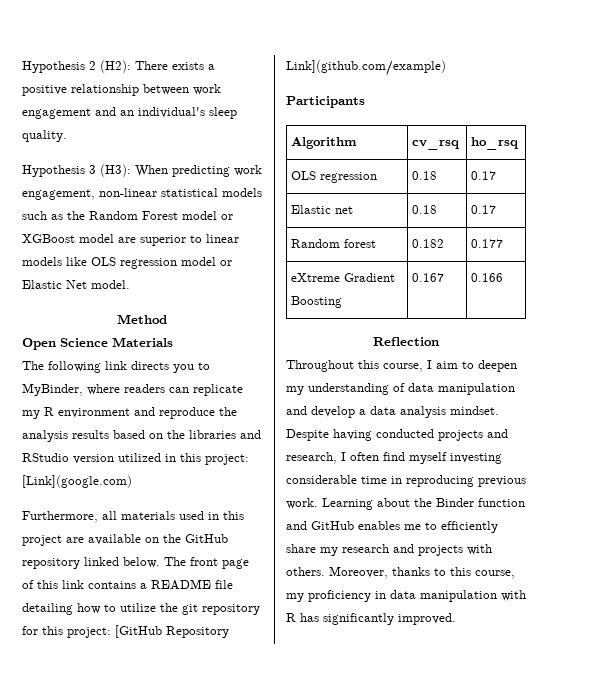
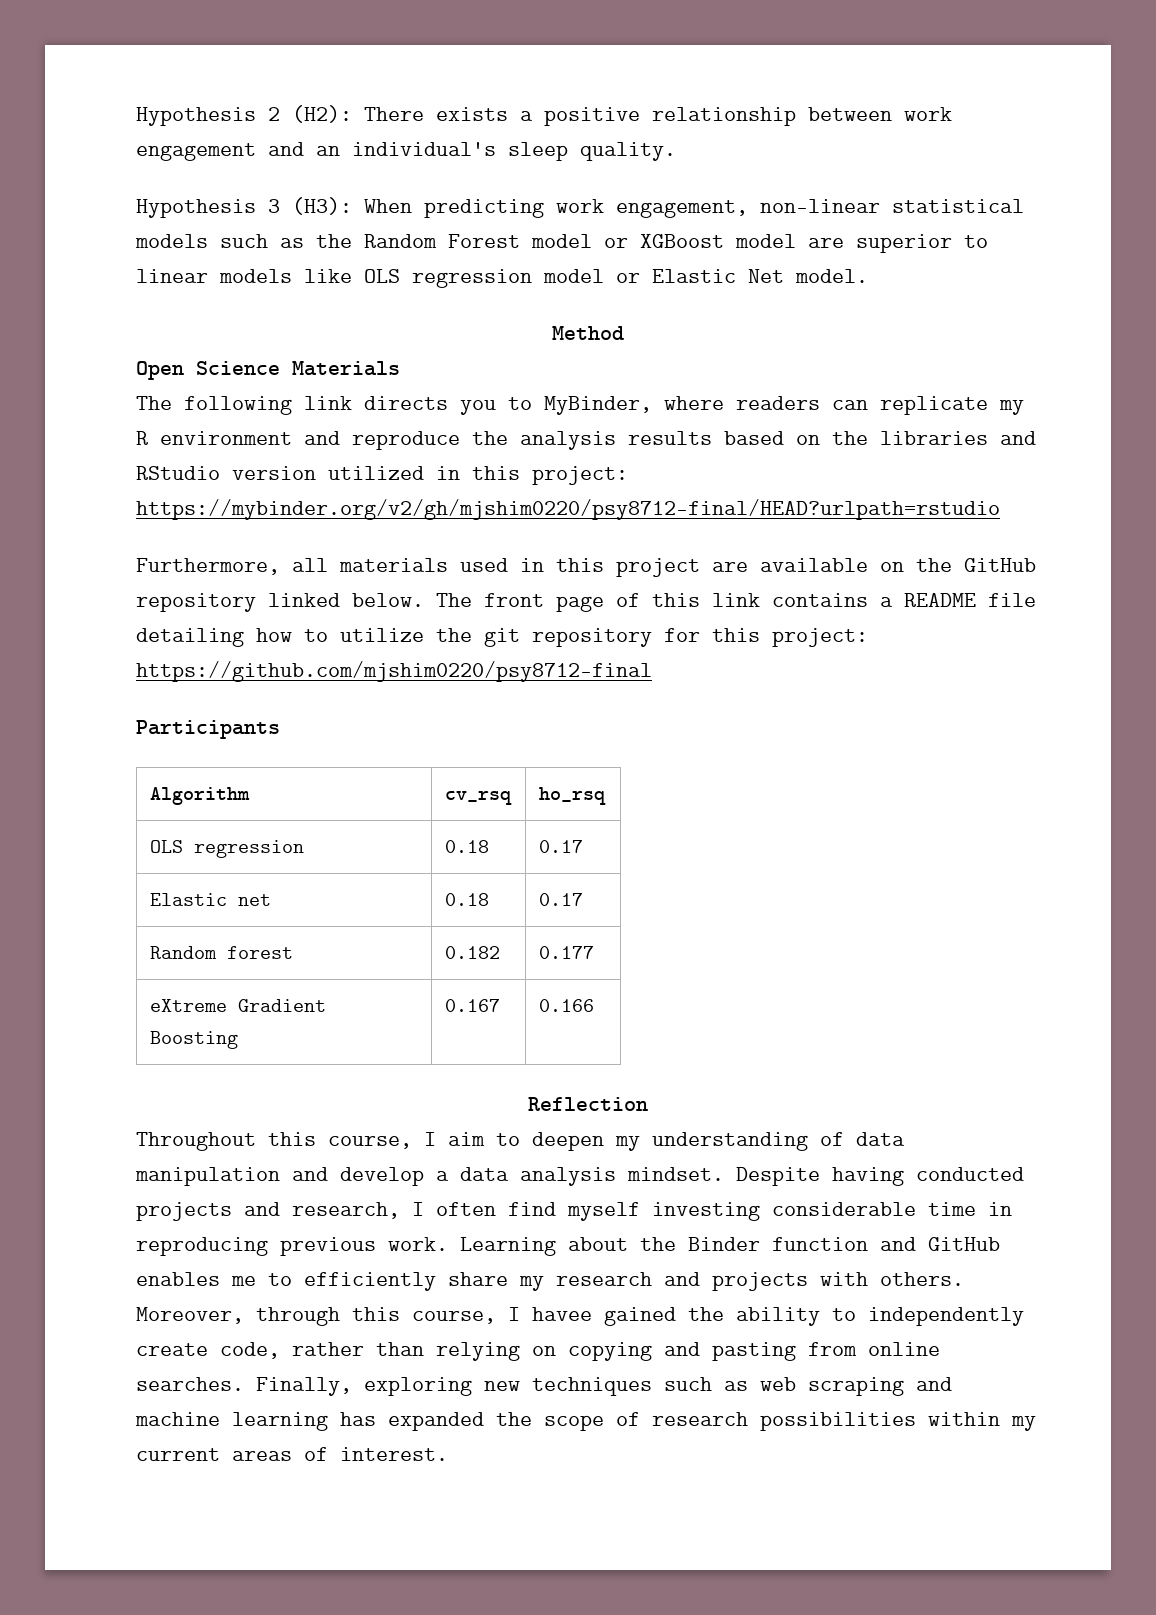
- The following link directs you to MyBinder, where readers can replicate my R environment and reproduce the analysis results based on the libraries and RStudio version utilized in this project: [Link](google.com)
+ The following link directs you to MyBinder, where readers can replicate my R environment and reproduce the analysis results based on the libraries and RStudio version utilized in this project: https://mybinder.org/v2/gh/mjshim0220/psy8712-final/HEAD?urlpath=rstudio
- The front page of this link contains a README file detailing how to utilize the git repository for this project: [GitHub Repository Link](github.com/example)
+ The front page of this link contains a README file detailing how to utilize the git repository for this project: https://github.com/mjshim0220/psy8712-final
- Moreover, thanks to this course, my proficiency in data manipulation with R has significantly improved.
+ Moreover, through this course, I havee gained the ability to independently create code, rather than relying on copying and pasting from online searches. Finally, exploring new techniques such as web scraping and machine learning has expanded the scope of research possibilities within my current areas of interest.

